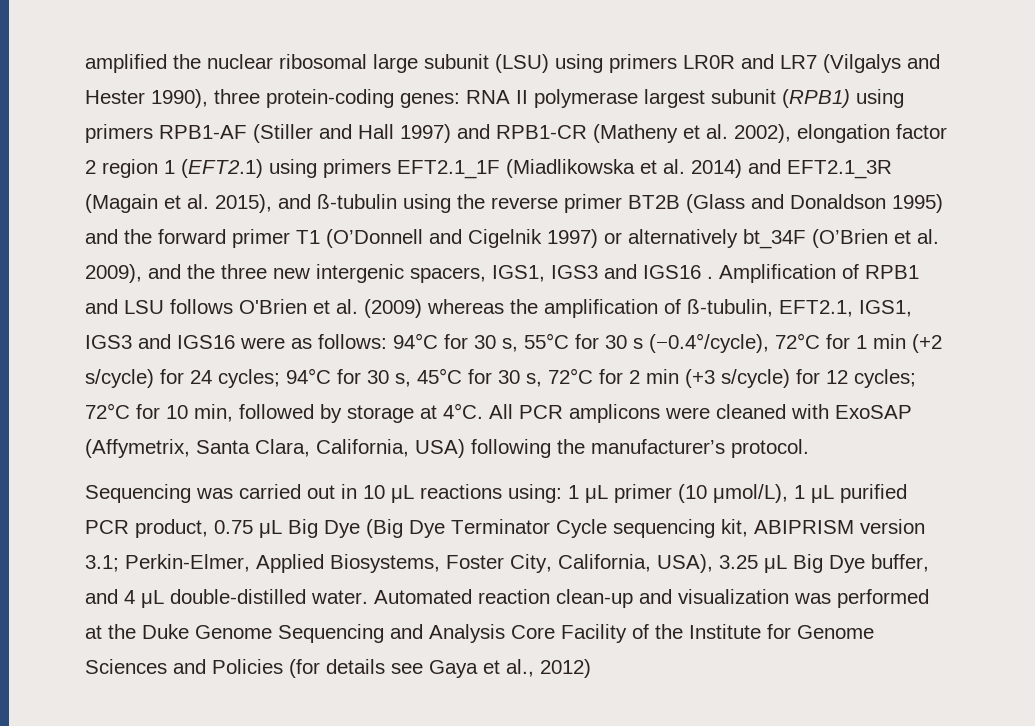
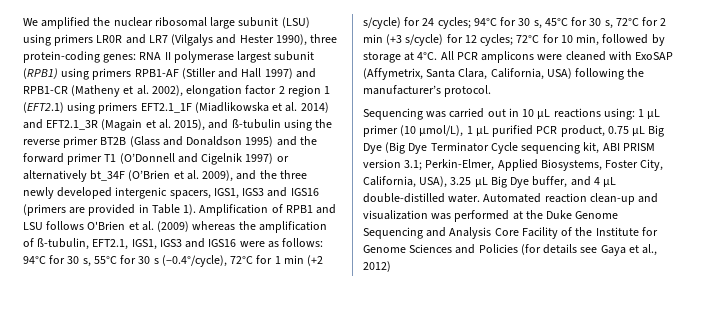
- amplified the nuclear ribosomal large subunit (LSU) using primers LR0R and LR7 (Vilgalys and Hester 1990), three protein-coding genes:
+ We amplified the nuclear ribosomal large subunit (LSU) using primers LR0R and LR7 (Vilgalys and Hester 1990), three protein-coding genes:
- RNA II polymerase largest subunit (RPB1) using primers RPB1-AF (Stiller and Hall 1997) and RPB1-CR (Matheny et al. 2002), elongation factor 2 region 1 (EFT2.1) using primers EFT2.1_1F (Miadlikowska et al. 2014) and EFT2.1_3R (Magain et al. 2015), and ß-tubulin using the reverse primer BT2B (Glass and Donaldson 1995) and the forward primer T1 (O’Donnell and Cigelnik 1997) or alternatively bt_34F (O’Brien et al. 2009), and the three new intergenic spacers, IGS1, IGS3 and IGS16 .
+ RNA II polymerase largest subunit (RPB1) using primers RPB1-AF (Stiller and Hall 1997) and RPB1-CR (Matheny et al. 2002), elongation factor 2 region 1 (EFT2.1) using primers EFT2.1_1F (Miadlikowska et al. 2014) and EFT2.1_3R (Magain et al. 2015), and ß-tubulin using the reverse primer BT2B (Glass and Donaldson 1995) and the forward primer T1 (O’Donnell and Cigelnik 1997) or alternatively bt_34F (O’Brien et al. 2009), and the three newly developed intergenic spacers, IGS1, IGS3 and IGS16 (primers are provided in Table 1).
- Sequencing was carried out in 10 μL reactions using: 1 μL primer (10 μmol/L), 1 μL purified PCR product, 0.75 μL Big Dye (Big Dye Terminator Cycle sequencing kit, ABIPRISM version 3.1; Perkin-Elmer, Applied Biosystems, Foster City, California, USA), 3.25 μL Big Dye buffer, and 4 μL double-distilled water.
+ Sequencing was carried out in 10 μL reactions using: 1 μL primer (10 μmol/L), 1 μL purified PCR product, 0.75 μL Big Dye (Big Dye Terminator Cycle sequencing kit, ABI PRISM version 3.1; Perkin-Elmer, Applied Biosystems, Foster City, California, USA), 3.25 μL Big Dye buffer, and 4 μL double-distilled water.

